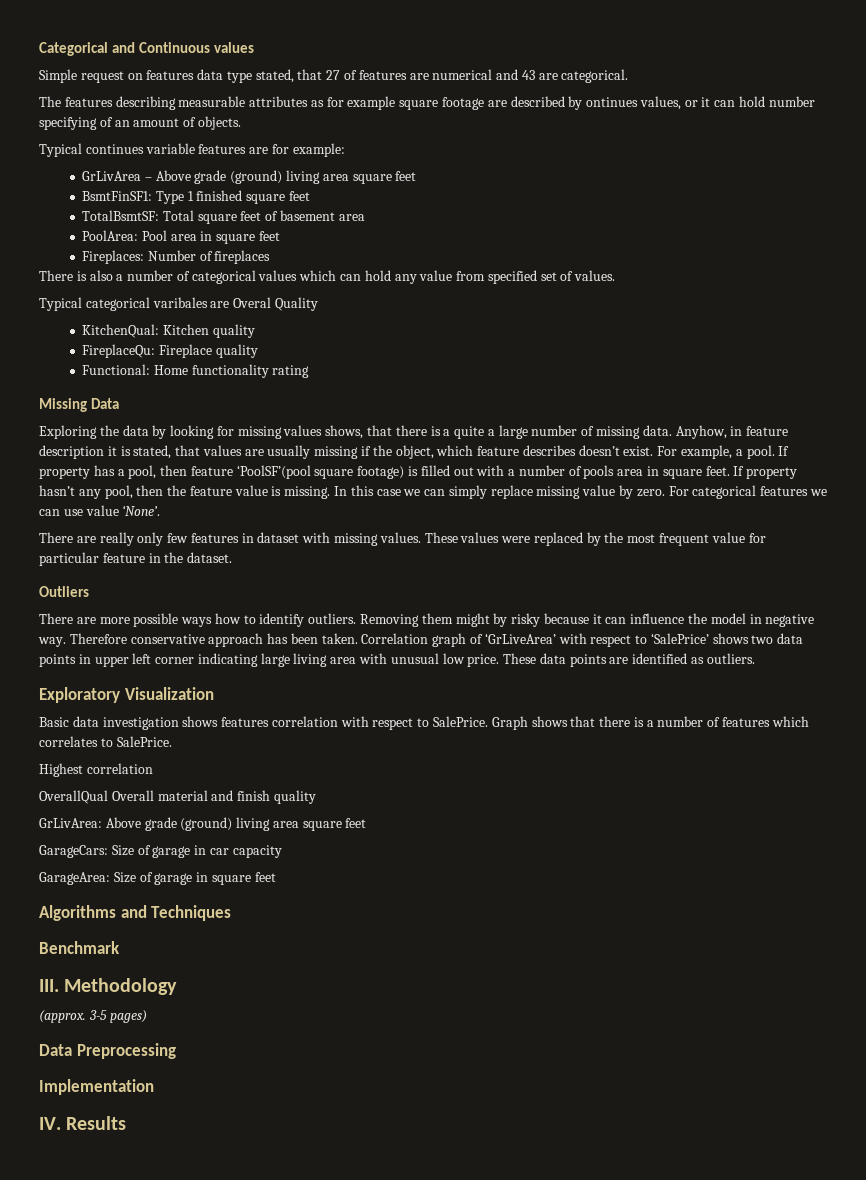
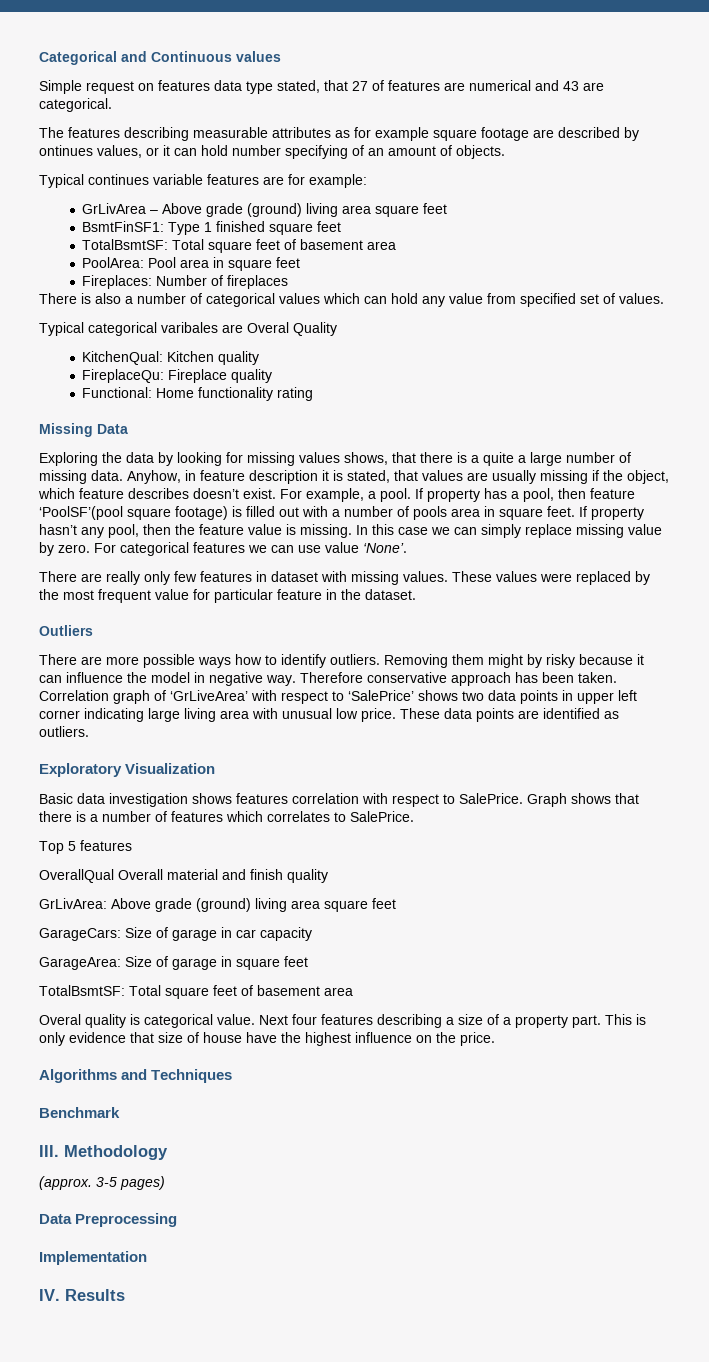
- Highest correlation
+ Top 5 features
  GarageArea: Size of garage in square feet
+ TotalBsmtSF: Total square feet of basement area
+ Overal quality is categorical value. Next four features describing a size of a property part. This is only evidence that size of house have the highest influence on the price.

